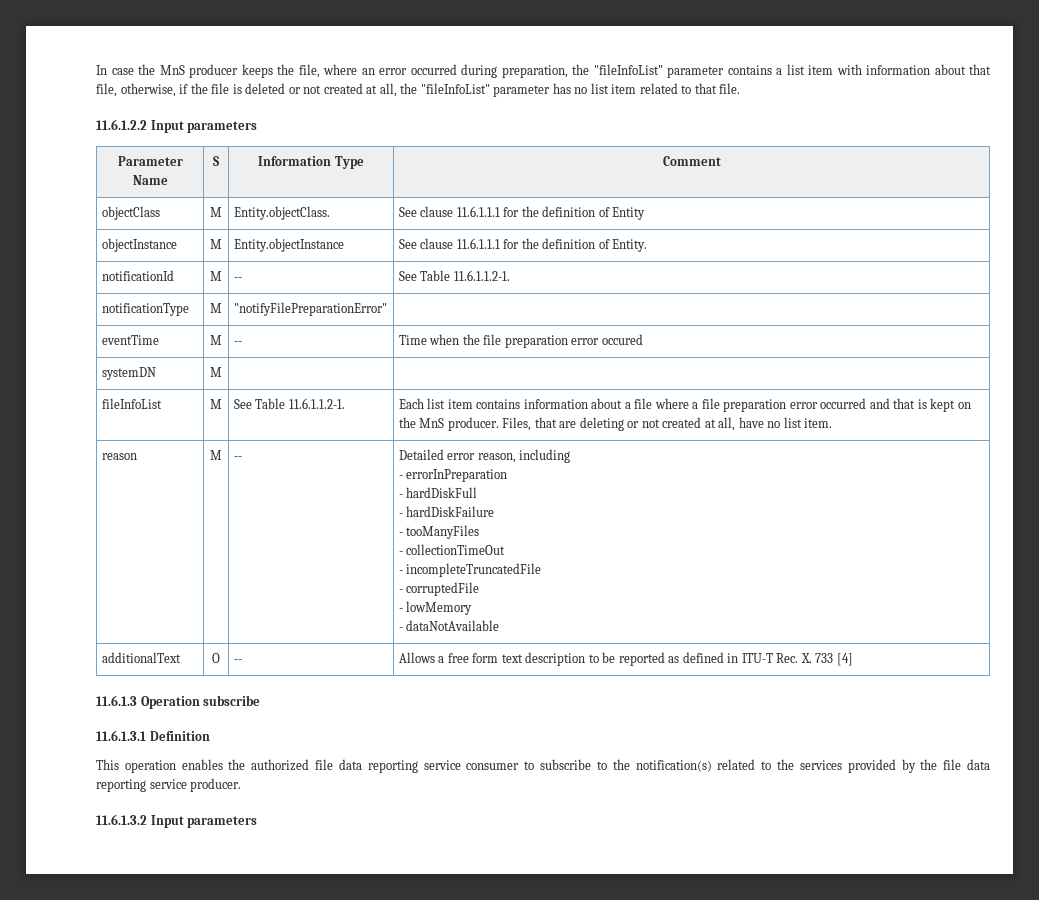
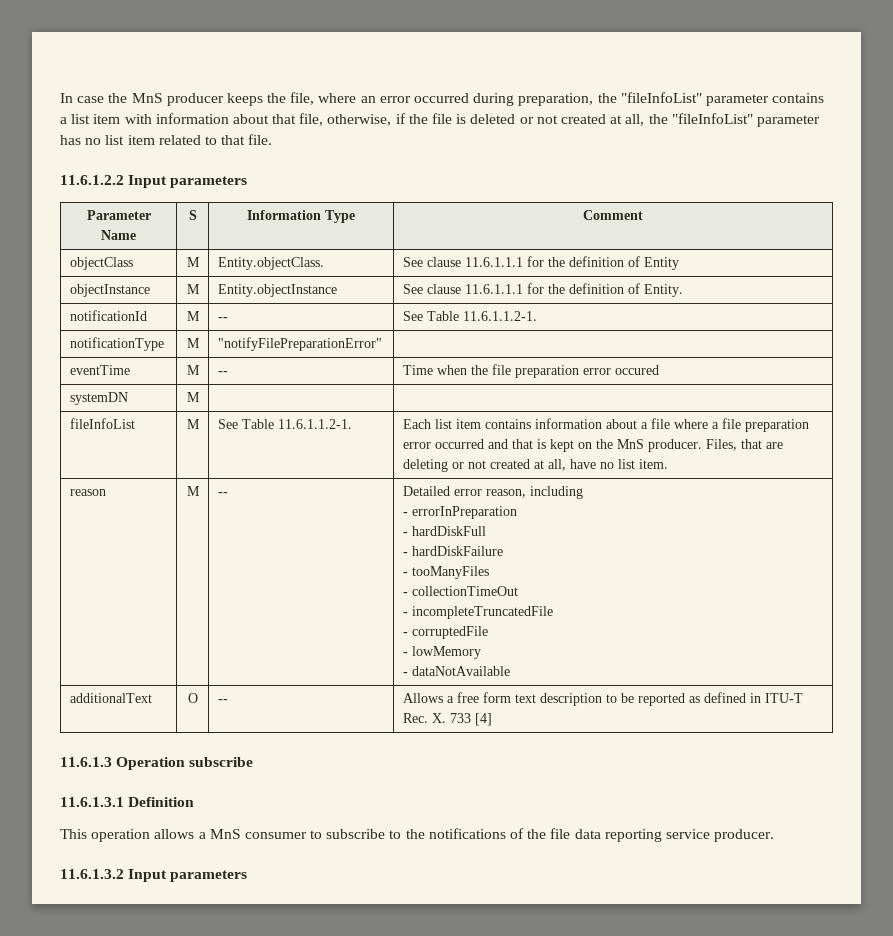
- This operation enables the authorized file data reporting service consumer to subscribe to the notification(s) related to the services provided by the file data reporting service producer.
+ This operation allows a MnS consumer to subscribe to the notifications of the file data reporting service producer.

